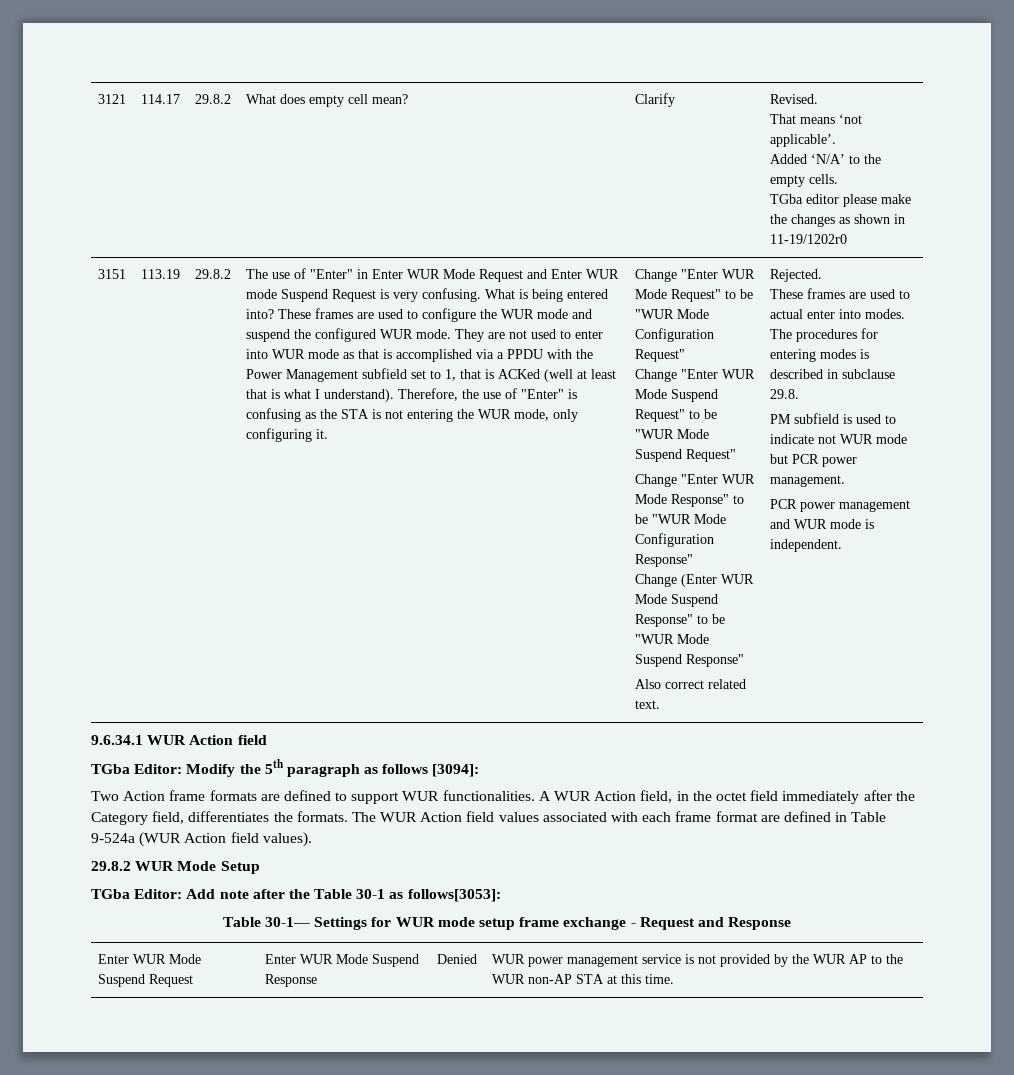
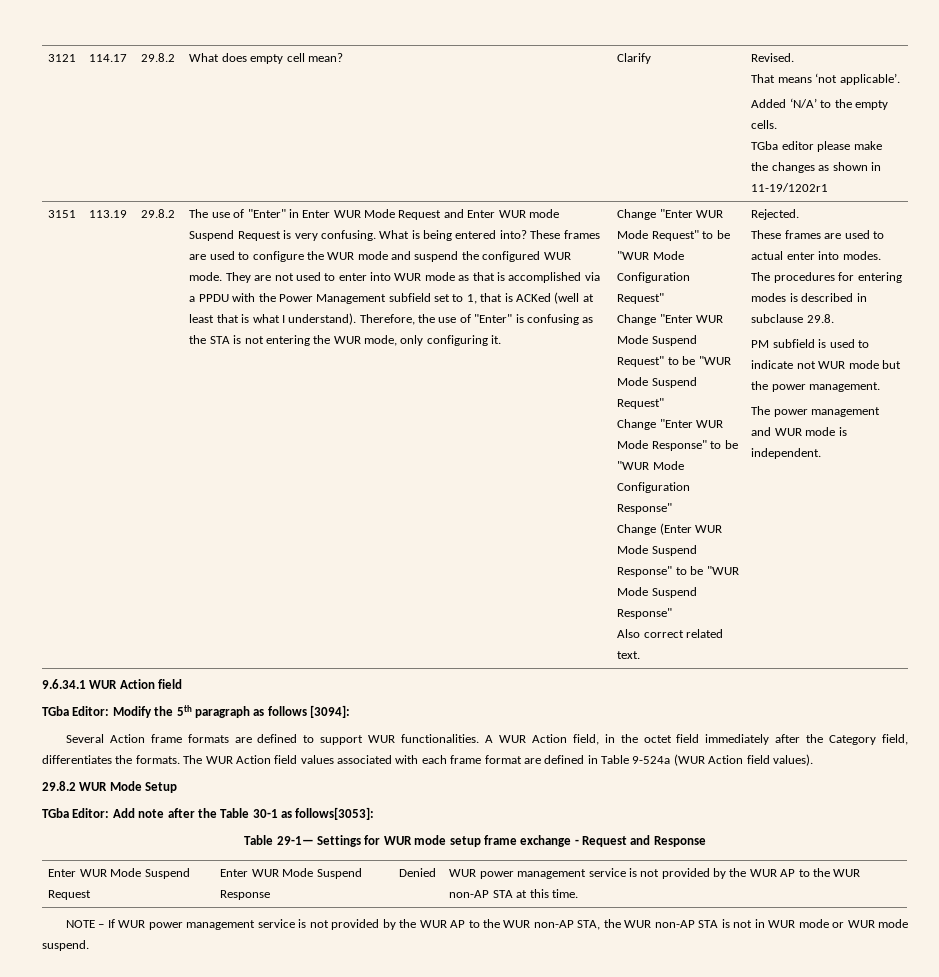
  3121 | 114.17 | 29.8.2 | What does empty cell mean? | Clarify | Revised.
  That means ‘not applicable’.
  Added ‘N/A’ to the empty cells.
- TGba editor please make the changes as shown in 11-19/1202r0
+ TGba editor please make the changes as shown in 11-19/1202r1
- PM subfield is used to indicate not WUR mode but PCR power management.
+ PM subfield is used to indicate not WUR mode but the power management.
- PCR power management and WUR mode is independent.
+ The power management and WUR mode is independent.
- Two Action frame formats are defined to support WUR functionalities.
+ Several Action frame formats are defined to support WUR functionalities.
- Table 30-1— Settings for WUR mode setup frame exchange - Request and Response
+ Table 29-1— Settings for WUR mode setup frame exchange - Request and Response
+ NOTE – If WUR power management service is not provided by the WUR AP to the WUR non-AP STA, the WUR non-AP STA is not in WUR mode or WUR mode suspend.

